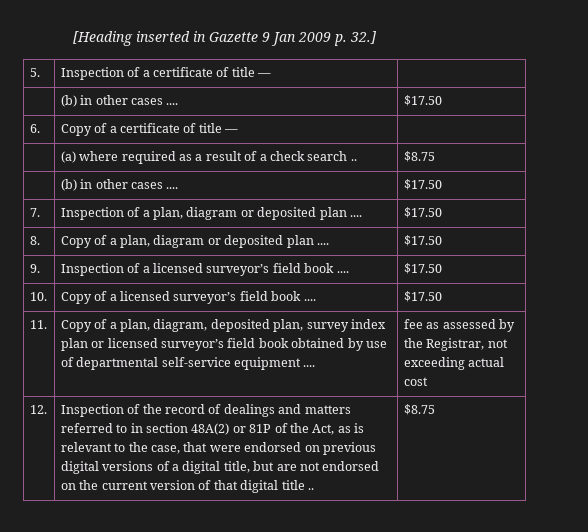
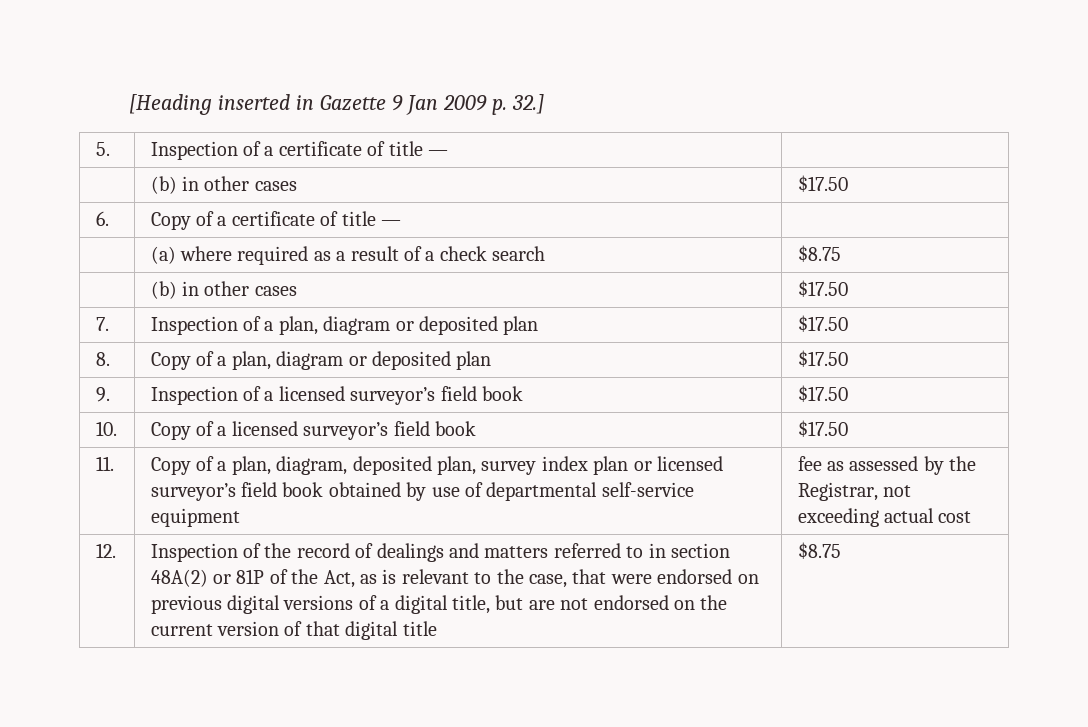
  5. | Inspection of a certificate of title — |
- | (b) in other cases .... | $17.50
+ | (b) in other cases | $17.50
- | (a) where required as a result of a check search .. | $8.75
- | (b) in other cases .... | $17.50
+ | (a) where required as a result of a check search | $8.75
+ | (b) in other cases | $17.50
- 7. | Inspection of a plan, diagram or deposited plan .... | $17.50
+ 7. | Inspection of a plan, diagram or deposited plan | $17.50
- 8. | Copy of a plan, diagram or deposited plan .... | $17.50
+ 8. | Copy of a plan, diagram or deposited plan | $17.50
- 9. | Inspection of a licensed surveyor’s field book .... | $17.50
+ 9. | Inspection of a licensed surveyor’s field book | $17.50
- 10. | Copy of a licensed surveyor’s field book .... | $17.50
+ 10. | Copy of a licensed surveyor’s field book | $17.50
- 11. | Copy of a plan, diagram, deposited plan, survey index plan or licensed surveyor’s field book obtained by use of departmental self-service equipment .... | fee as assessed by the Registrar, not exceeding actual cost
+ 11. | Copy of a plan, diagram, deposited plan, survey index plan or licensed surveyor’s field book obtained by use of departmental self-service equipment | fee as assessed by the Registrar, not exceeding actual cost
- Inspection of the record of dealings and matters referred to in section 48A(2) or 81P of the Act, as is relevant to the case, that were endorsed on previous digital versions of a digital title, but are not endorsed on the current version of that digital title ..
+ Inspection of the record of dealings and matters referred to in section 48A(2) or 81P of the Act, as is relevant to the case, that were endorsed on previous digital versions of a digital title, but are not endorsed on the current version of that digital title

